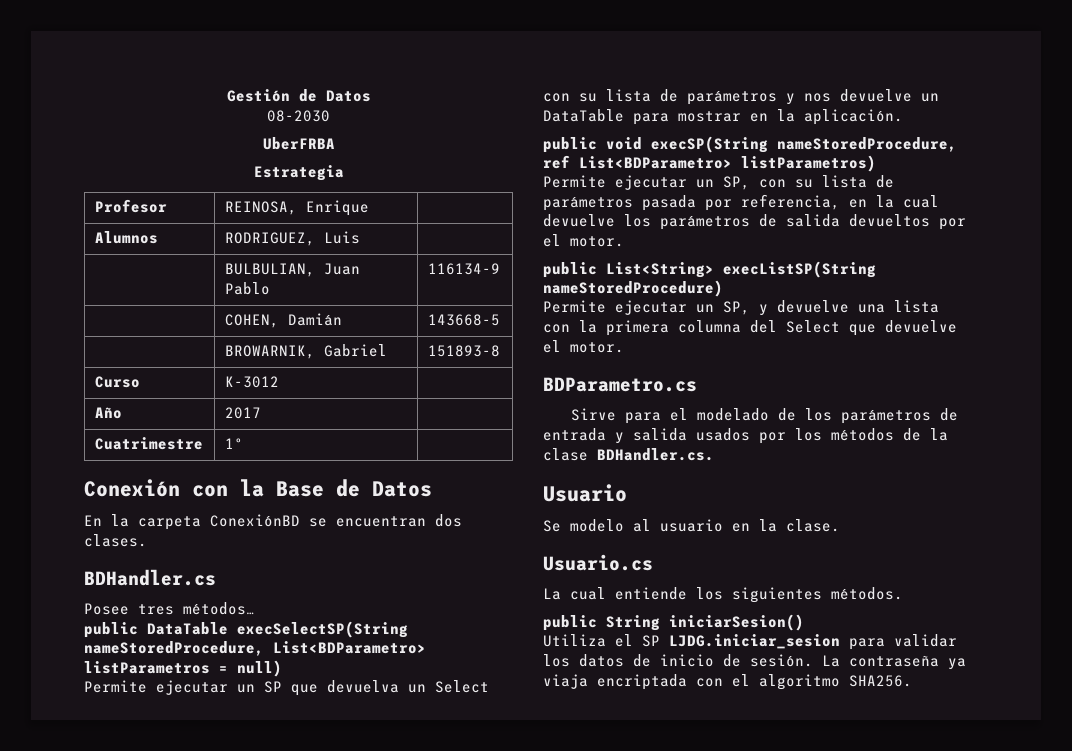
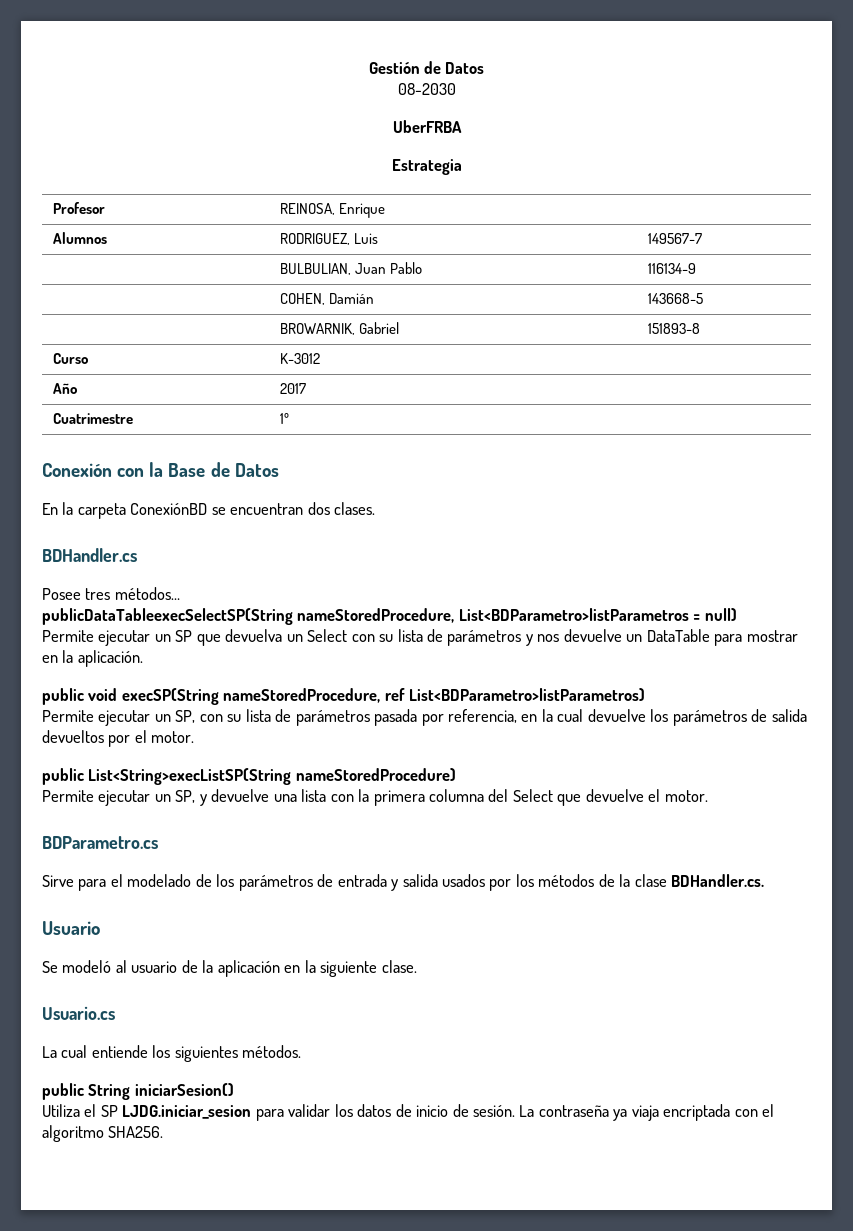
- Alumnos | RODRIGUEZ, Luis |
+ Alumnos | RODRIGUEZ, Luis | 149567-7
- public DataTable execSelectSP(String nameStoredProcedure, List<BDParametro> listParametros = null)
+ publicDataTableexecSelectSP(String nameStoredProcedure, List<BDParametro>listParametros = null)
- public void execSP(String nameStoredProcedure, ref List<BDParametro> listParametros)
+ public void execSP(String nameStoredProcedure, ref List<BDParametro>listParametros)
- public List<String> execListSP(String nameStoredProcedure)
+ public List<String>execListSP(String nameStoredProcedure)
- Se modelo al usuario en la clase.
+ Se modeló al usuario de la aplicación en la siguiente clase.

